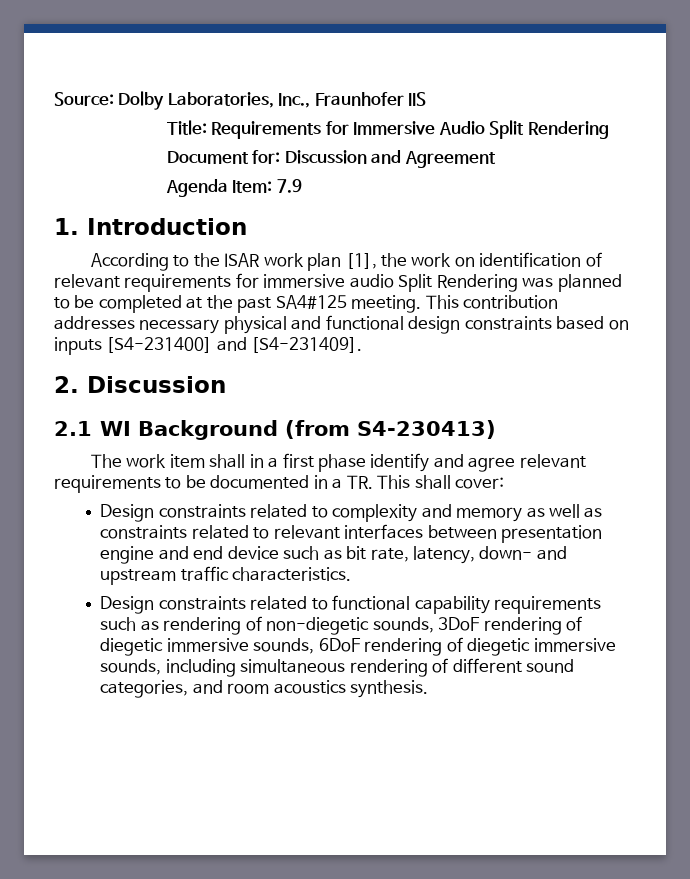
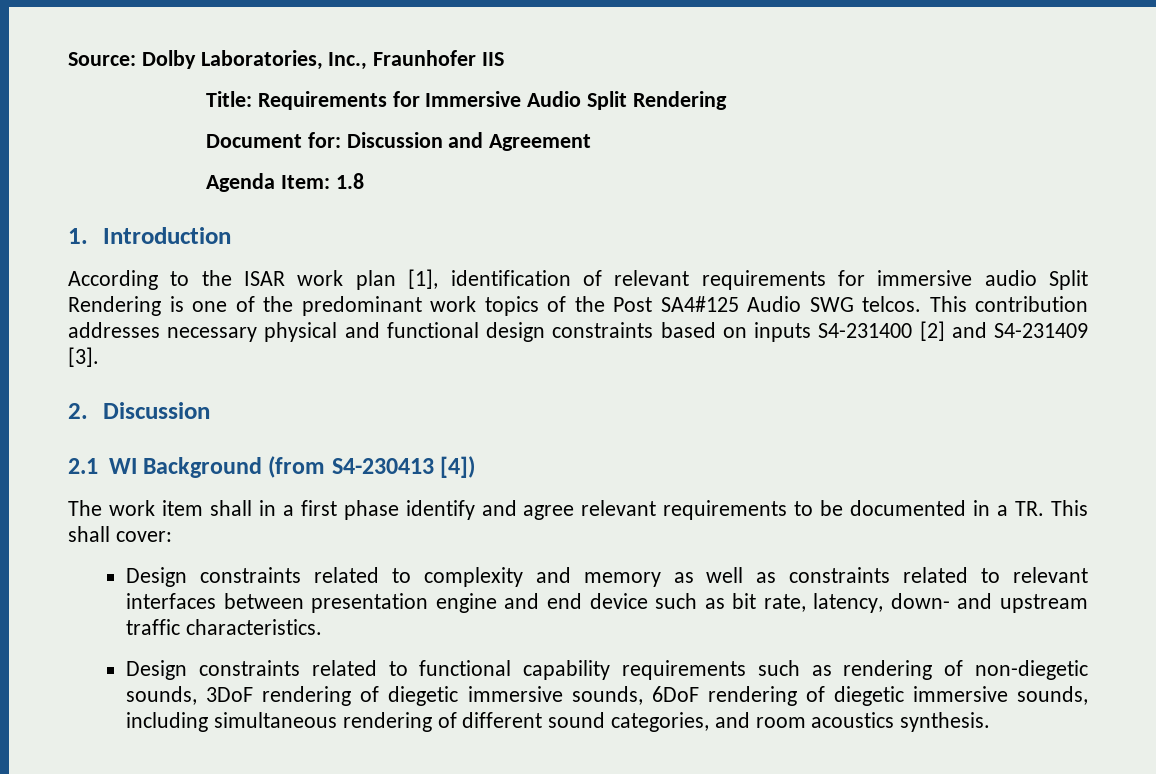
- Agenda Item: 7.9
+ Agenda Item: 1.8
- According to the ISAR work plan [1], the work on identification of relevant requirements for immersive audio Split Rendering was planned to be completed at the past SA4#125 meeting.
+ According to the ISAR work plan [1], identification of relevant requirements for immersive audio Split Rendering is one of the predominant work topics of the Post SA4#125 Audio SWG telcos.
- This contribution addresses necessary physical and functional design constraints based on inputs [S4-231400] and [S4-231409].
+ This contribution addresses necessary physical and functional design constraints based on inputs S4-231400 [2] and S4-231409 [3].
- 2.1 WI Background (from S4-230413)
+ 2.1 WI Background (from S4-230413 [4])

